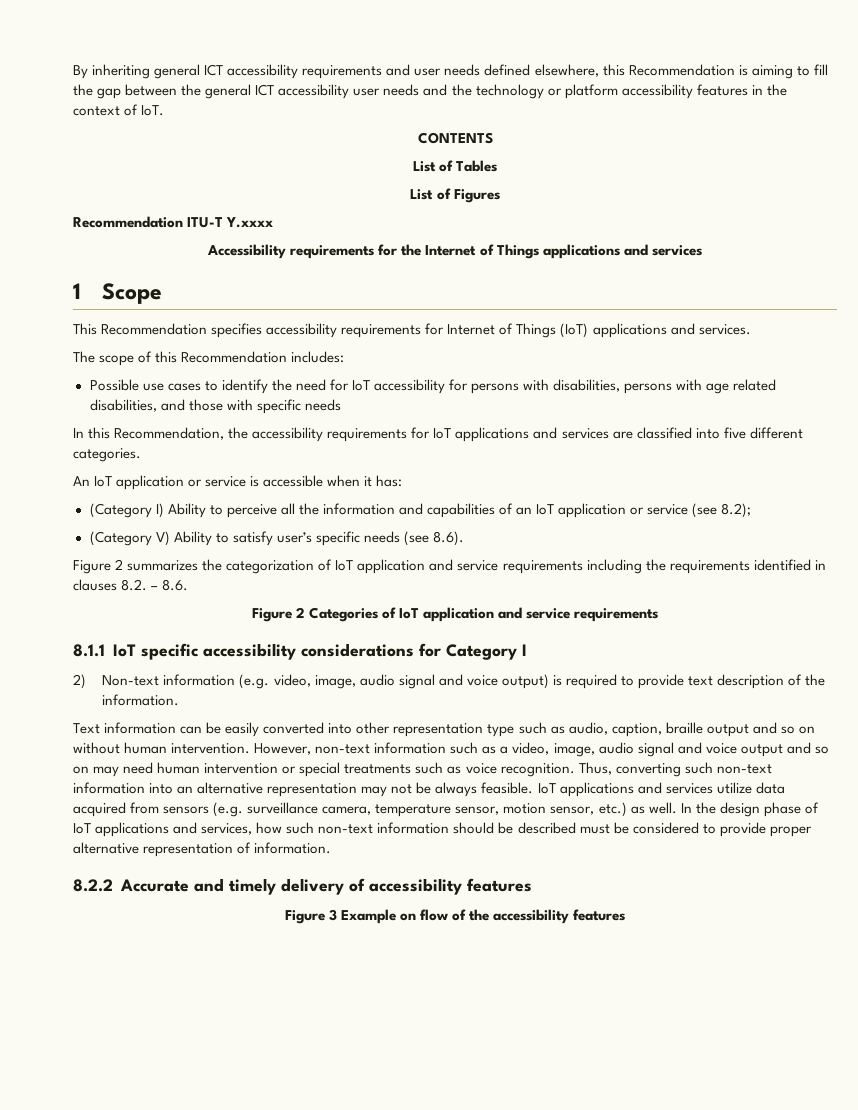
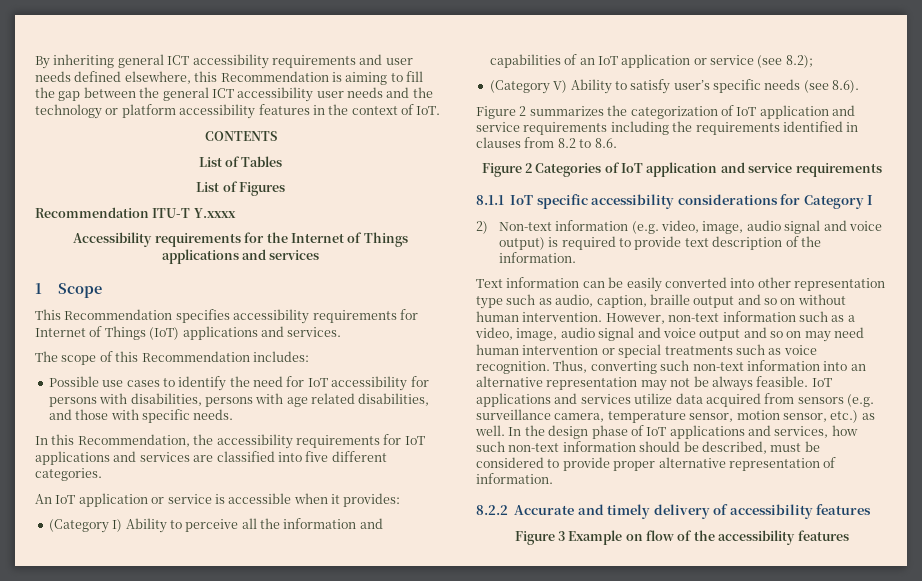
- Possible use cases to identify the need for IoT accessibility for persons with disabilities, persons with age related disabilities, and those with specific needs
+ Possible use cases to identify the need for IoT accessibility for persons with disabilities, persons with age related disabilities, and those with specific needs.
- An IoT application or service is accessible when it has:
+ An IoT application or service is accessible when it provides:
- Figure 2 summarizes the categorization of IoT application and service requirements including the requirements identified in clauses 8.2. – 8.6.
+ Figure 2 summarizes the categorization of IoT application and service requirements including the requirements identified in clauses from 8.2 to 8.6.
- In the design phase of IoT applications and services, how such non-text information should be described must be considered to provide proper alternative representation of information.
+ In the design phase of IoT applications and services, how such non-text information should be described, must be considered to provide proper alternative representation of information.

